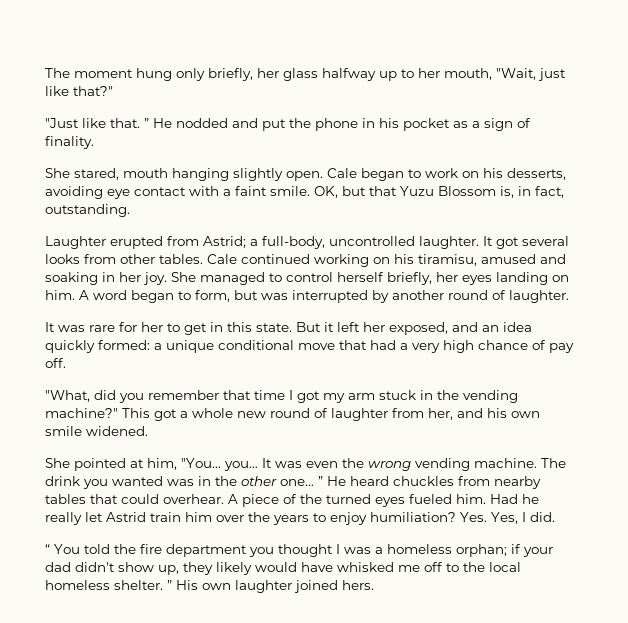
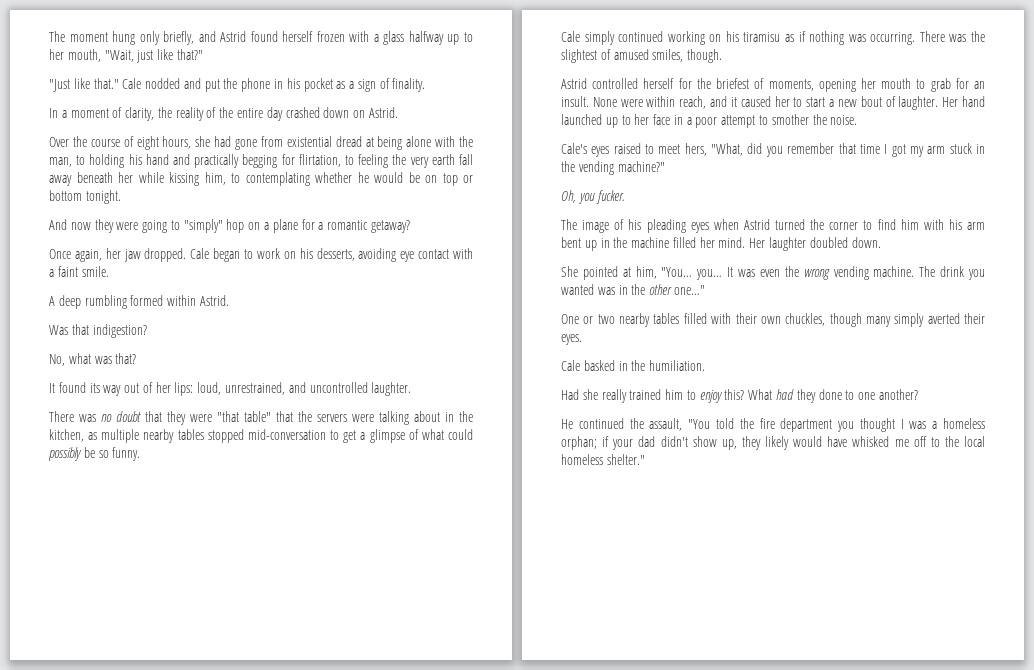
- The moment hung only briefly, her glass halfway up to her mouth, "Wait, just like that?"
+ The moment hung only briefly, and Astrid found herself frozen with a glass halfway up to her mouth, "Wait, just like that?"
- "Just like that. ” He nodded and put the phone in his pocket as a sign of finality.
+ "Just like that." Cale nodded and put the phone in his pocket as a sign of finality.
- She stared, mouth hanging slightly open.
+ In a moment of clarity, the reality of the entire day crashed down on Astrid.
+ Over the course of eight hours, she had gone from existential dread at being alone with the man, to holding his hand and practically begging for flirtation, to feeling the very earth fall away beneath her while kissing him, to contemplating whether he would be on top or bottom tonight.
+ And now they were going to "simply" hop on a plane for a romantic getaway?
+ Once again, her jaw dropped.
- Cale began to work on his desserts, avoiding eye contact with a faint smile. OK, but that Yuzu Blossom is, in fact, outstanding.
- Laughter erupted from Astrid; a full-body, uncontrolled laughter. It got several looks from other tables. Cale continued working on his tiramisu, amused and soaking in her joy. She managed to control herself briefly, her eyes landing on him. A word began to form, but was interrupted by another round of laughter.
- It was rare for her to get in this state. But it left her exposed, and an idea quickly formed: a unique conditional move that had a very high chance of pay off.
- "What, did you remember that time I got my arm stuck in the vending machine?" This got a whole new round of laughter from her, and his own smile widened.
+ Cale began to work on his desserts, avoiding eye contact with a faint smile.
+ A deep rumbling formed within Astrid.
+ Was that indigestion?
+ No, what was that?
+ It found its way out of her lips: loud, unrestrained, and uncontrolled laughter.
+ There was no doubt that they were "that table" that the servers were talking about in the kitchen, as multiple nearby tables stopped mid-conversation to get a glimpse of what could possibly be so funny.
+ Cale simply continued working on his tiramisu as if nothing was occurring. There was the slightest of amused smiles, though.
+ Astrid controlled herself for the briefest of moments, opening her mouth to grab for an insult. None were within reach, and it caused her to start a new bout of laughter. Her hand launched up to her face in a poor attempt to smother the noise.
+ Cale's eyes raised to meet hers, "What, did you remember that time I got my arm stuck in the vending machine?"
+ Oh, you fucker.
+ The image of his pleading eyes when Astrid turned the corner to find him with his arm bent up in the machine filled her mind. Her laughter doubled down.
- The drink you wanted was in the other one… ” He heard chuckles from nearby tables that could overhear. A piece of the turned eyes fueled him. Had he really let Astrid train him over the years to enjoy humiliation? Yes. Yes, I did.
- “ You told the fire department you thought I was a homeless orphan; if your dad didn't show up, they likely would have whisked me off to the local homeless shelter. ” His own laughter joined hers.
+ The drink you wanted was in the other one…"
+ One or two nearby tables filled with their own chuckles, though many simply averted their eyes.
+ Cale basked in the humiliation.
+ Had she really trained him to enjoy this? What had they done to one another?
+ He continued the assault, "You told the fire department you thought I was a homeless orphan; if your dad didn't show up, they likely would have whisked me off to the local homeless shelter."

